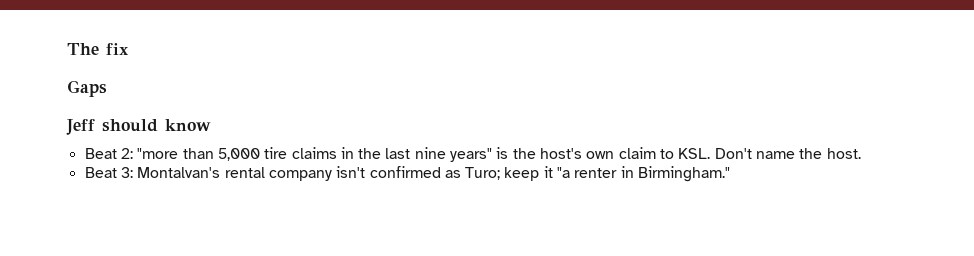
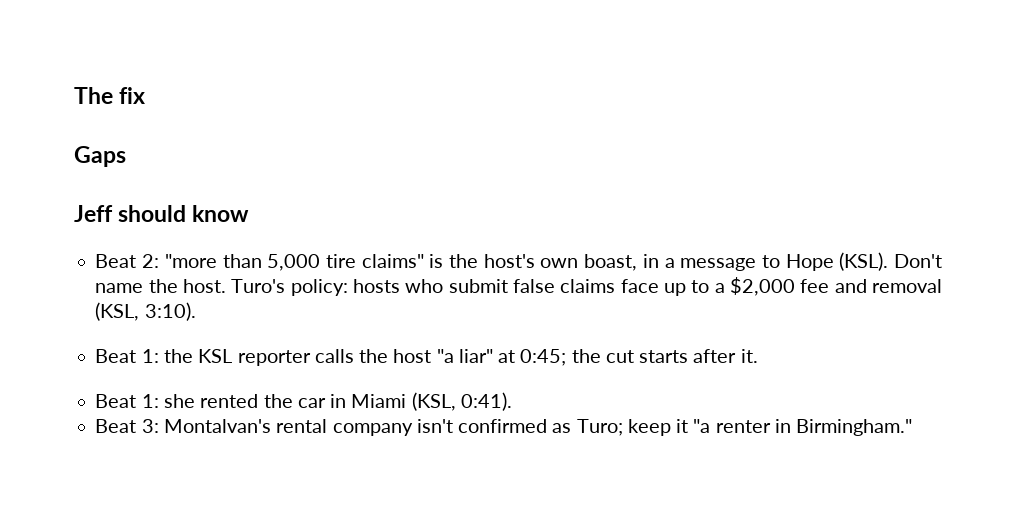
- Beat 2: "more than 5,000 tire claims in the last nine years" is the host's own claim to KSL. Don't name the host.
+ Beat 2: "more than 5,000 tire claims" is the host's own boast, in a message to Hope (KSL). Don't name the host. Turo's policy: hosts who submit false claims face up to a $2,000 fee and removal (KSL, 3:10).
+ Beat 1: the KSL reporter calls the host "a liar" at 0:45; the cut starts after it.
+ Beat 1: she rented the car in Miami (KSL, 0:41).

